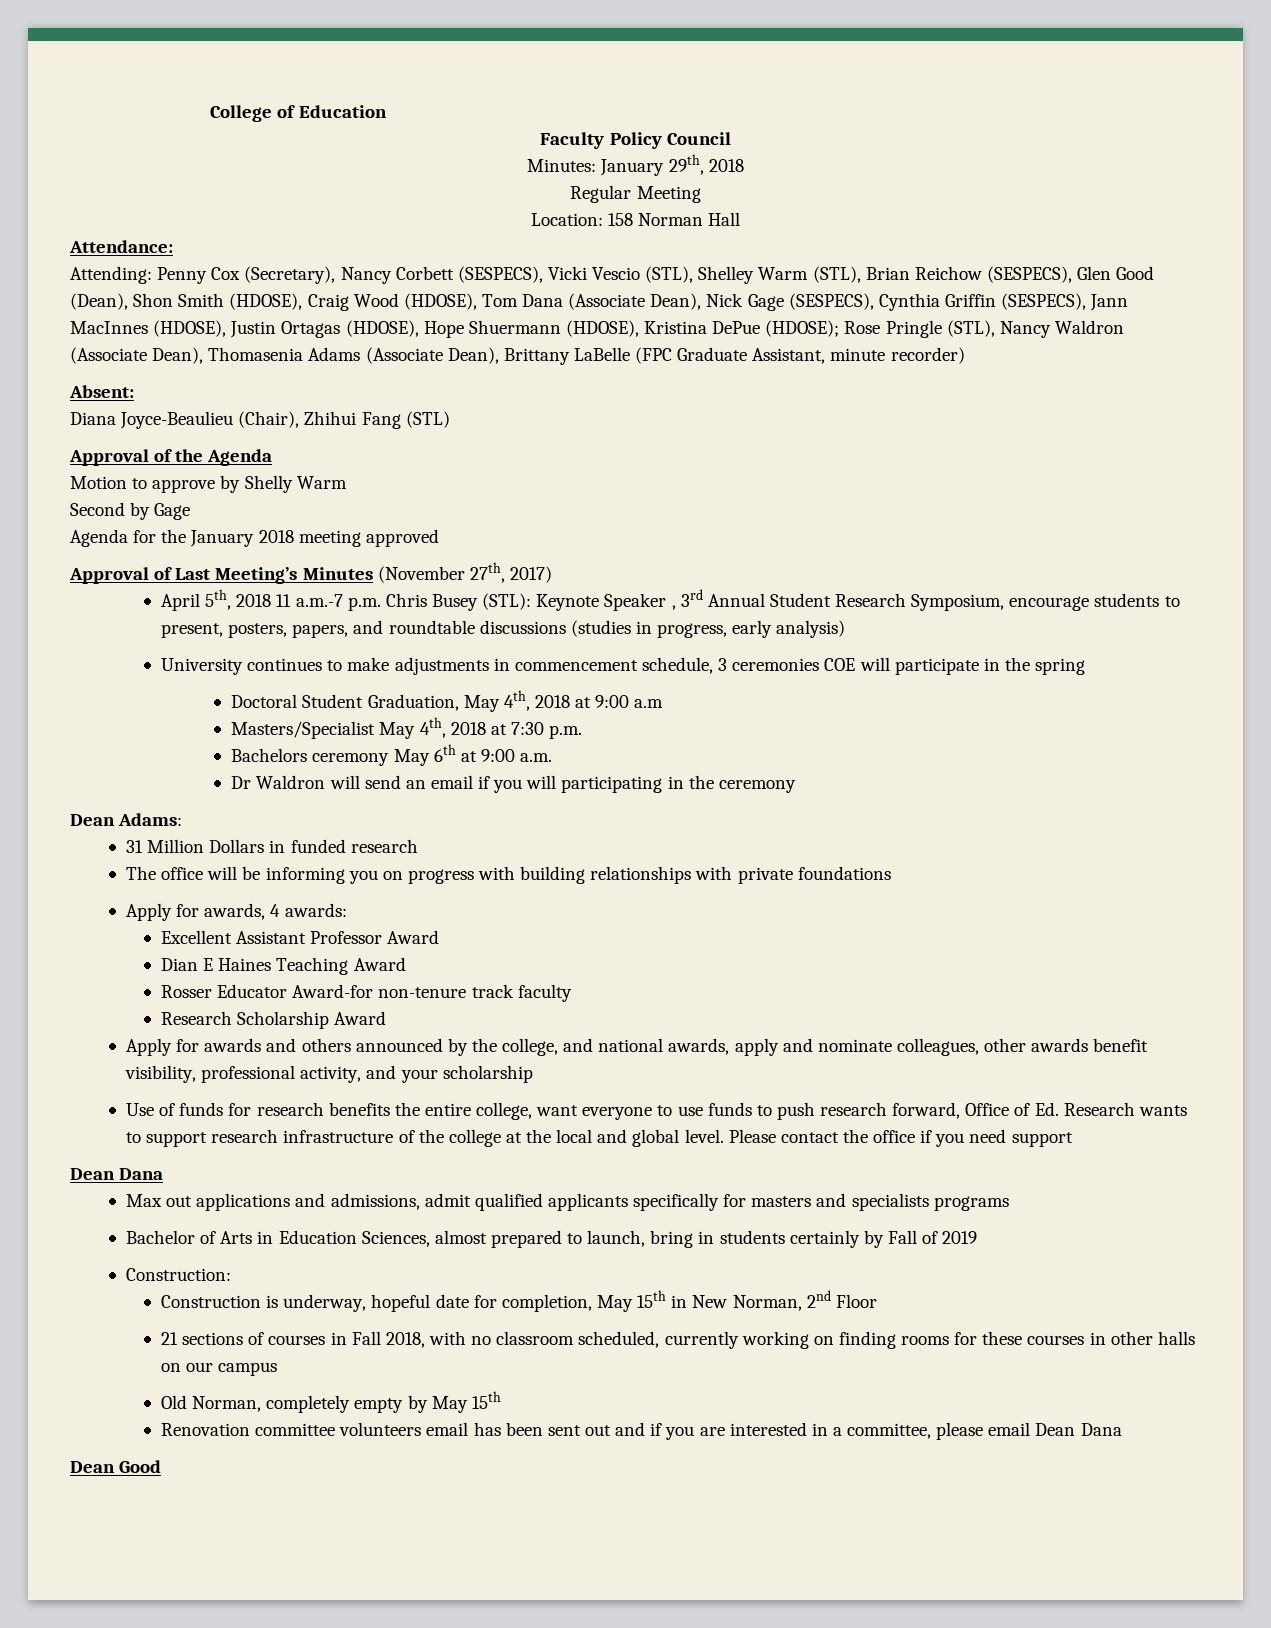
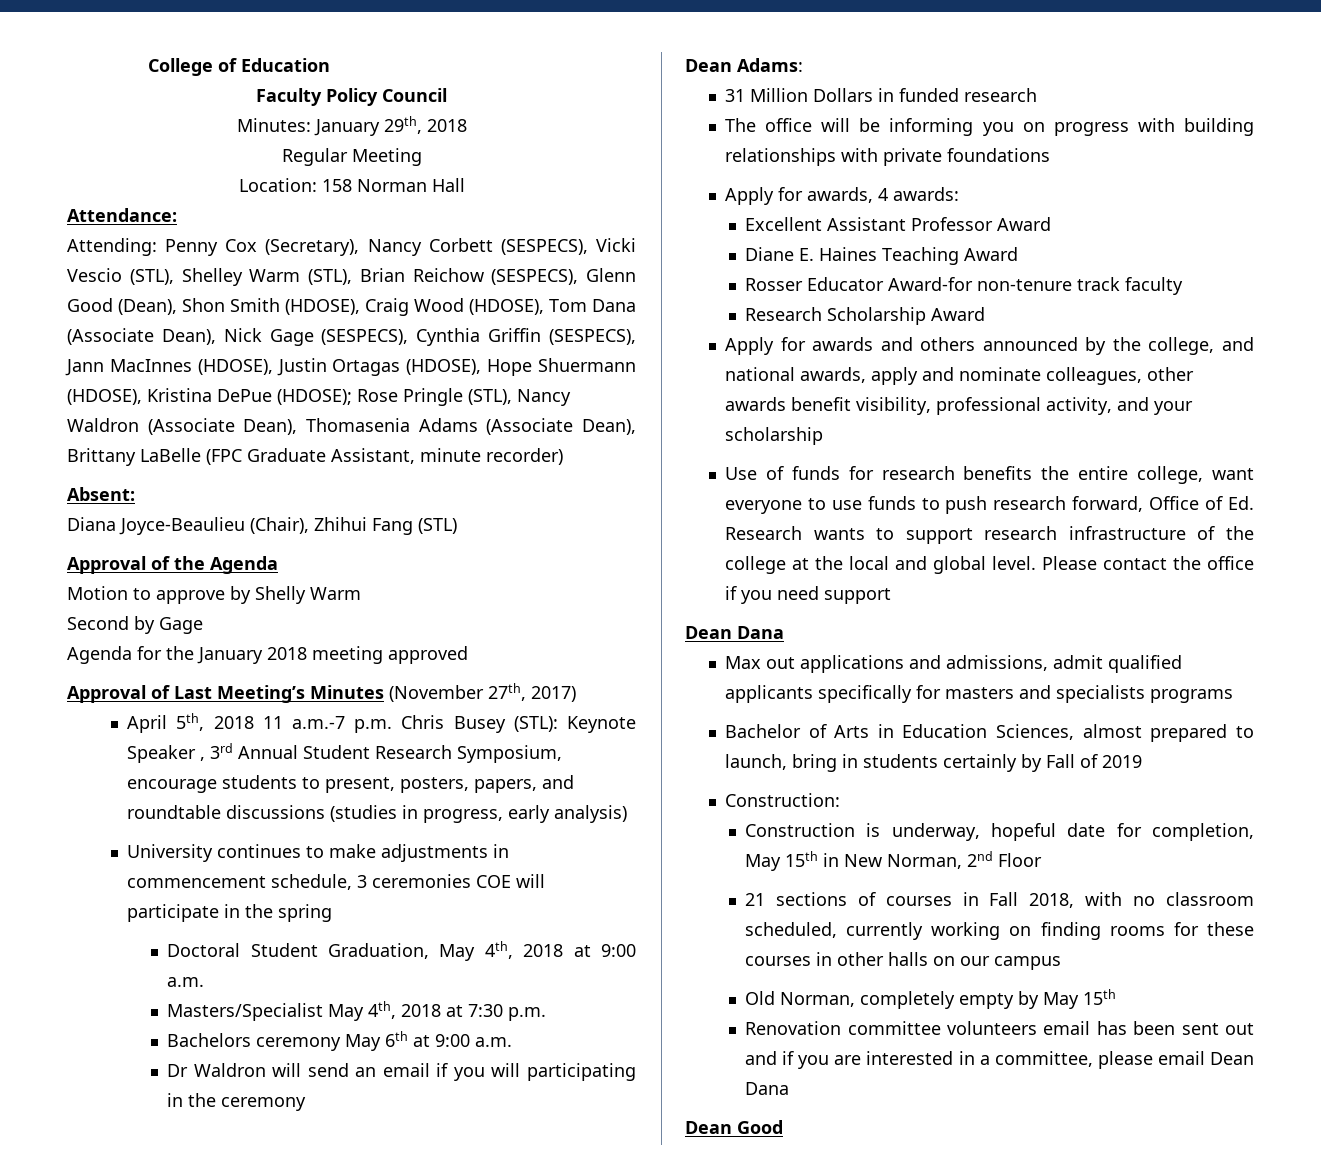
- Penny Cox (Secretary), Nancy Corbett (SESPECS), Vicki Vescio (STL), Shelley Warm (STL), Brian Reichow (SESPECS), Glen Good (Dean), Shon Smith (HDOSE), Craig Wood (HDOSE), Tom Dana (Associate Dean), Nick Gage (SESPECS), Cynthia Griffin (SESPECS), Jann MacInnes (HDOSE), Justin Ortagas (HDOSE), Hope Shuermann (HDOSE), Kristina DePue (HDOSE);
+ Penny Cox (Secretary), Nancy Corbett (SESPECS), Vicki Vescio (STL), Shelley Warm (STL), Brian Reichow (SESPECS), Glenn Good (Dean), Shon Smith (HDOSE), Craig Wood (HDOSE), Tom Dana (Associate Dean), Nick Gage (SESPECS), Cynthia Griffin (SESPECS), Jann MacInnes (HDOSE), Justin Ortagas (HDOSE), Hope Shuermann (HDOSE), Kristina DePue (HDOSE);
- Doctoral Student Graduation, May 4th, 2018 at 9:00 a.m
+ Doctoral Student Graduation, May 4th, 2018 at 9:00 a.m.
- Dian E Haines Teaching Award
+ Diane E. Haines Teaching Award

